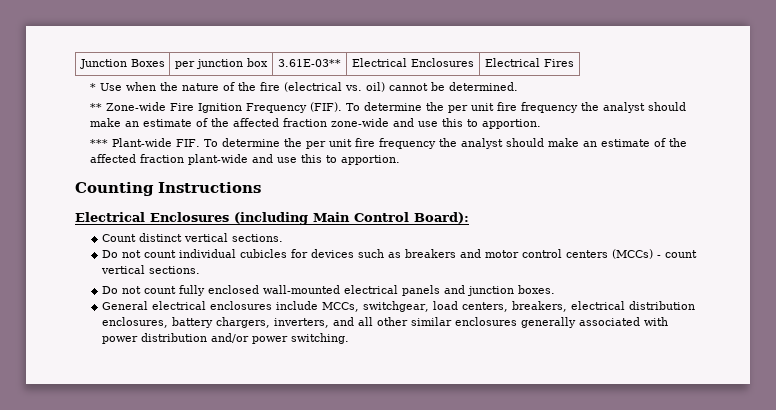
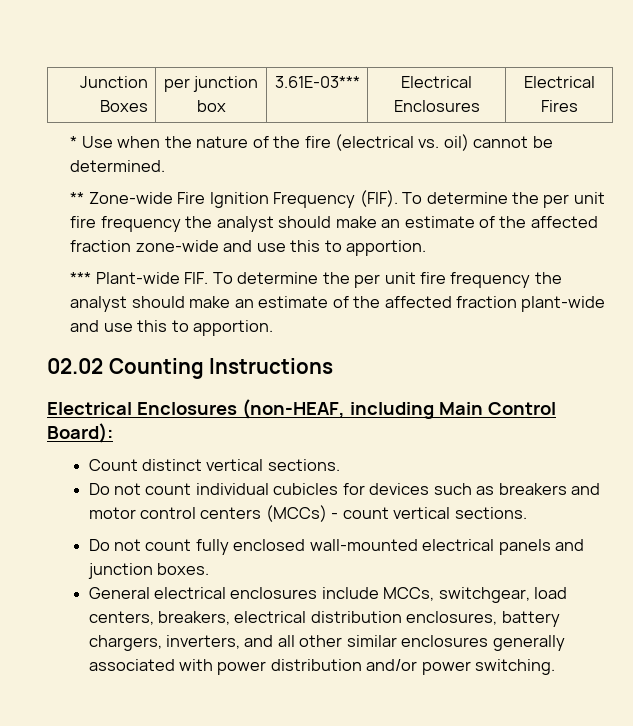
- Junction Boxes | per junction box | 3.61E-03** | Electrical Enclosures | Electrical Fires
+ Junction Boxes | per junction box | 3.61E-03*** | Electrical Enclosures | Electrical Fires
- Counting Instructions
+ 02.02 Counting Instructions
- Electrical Enclosures (including Main Control Board):
+ Electrical Enclosures (non-HEAF, including Main Control Board):

